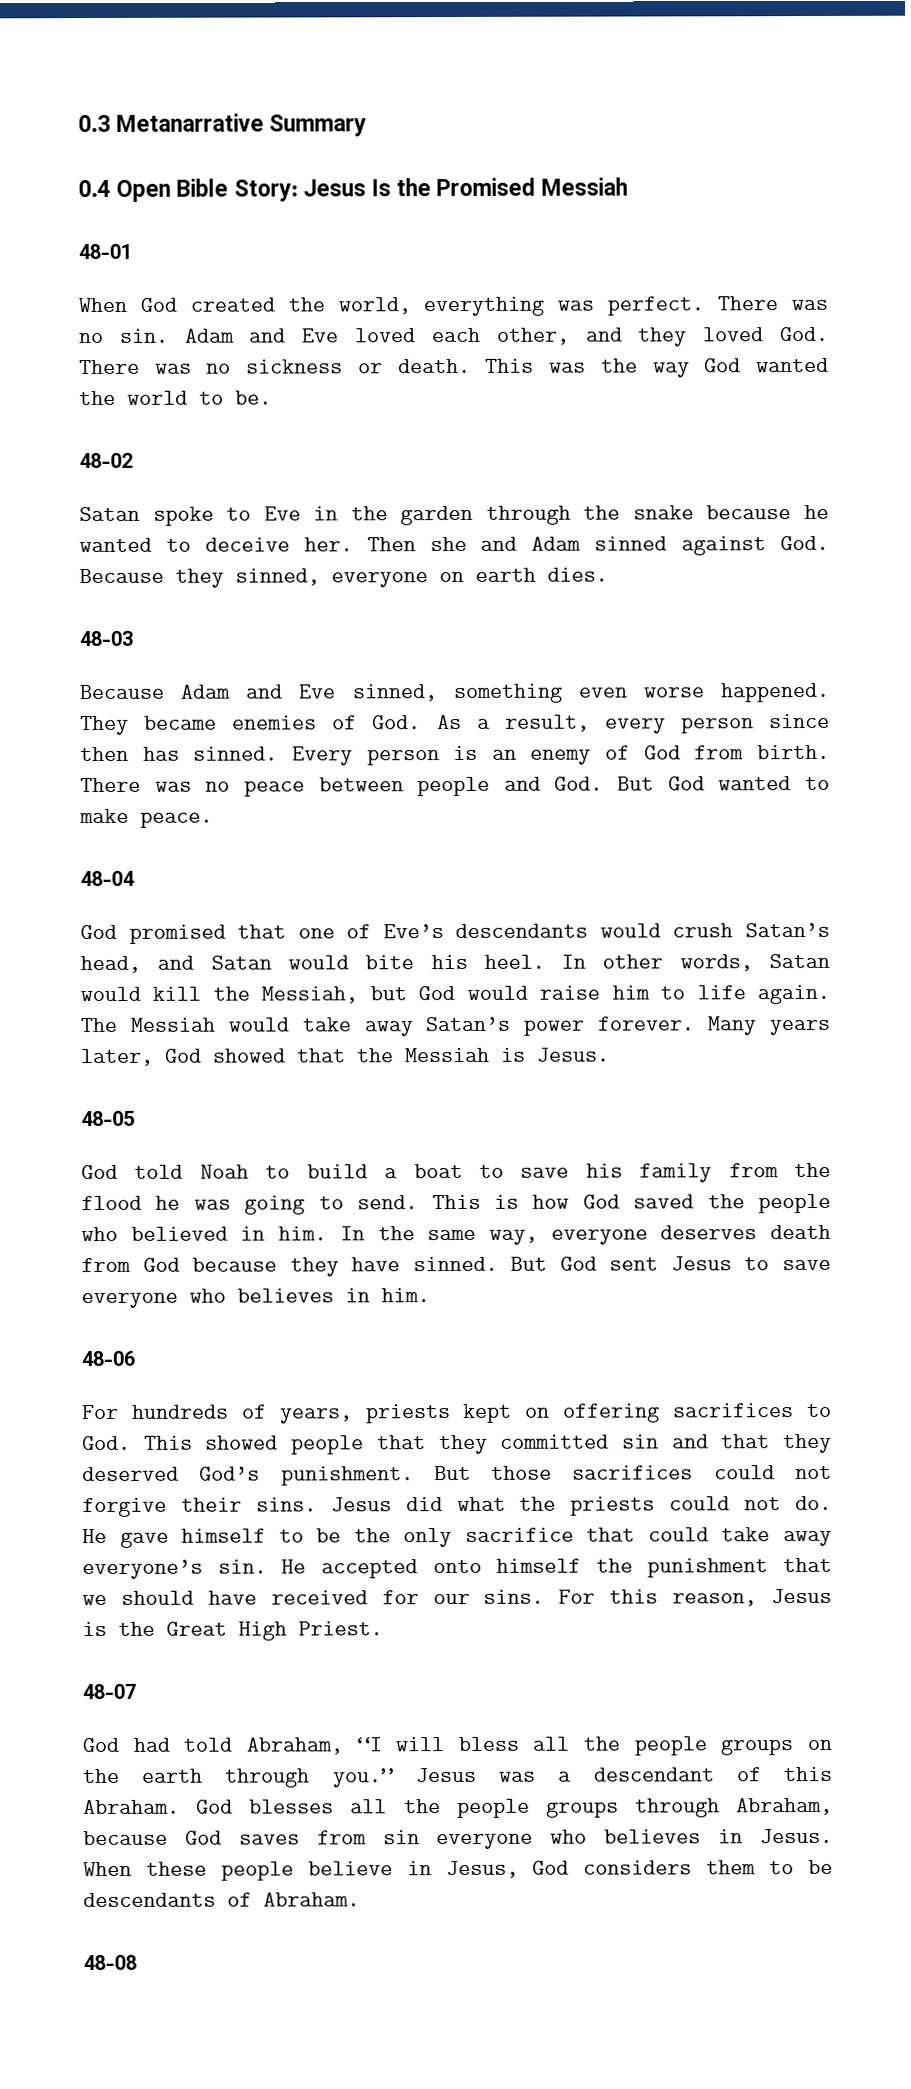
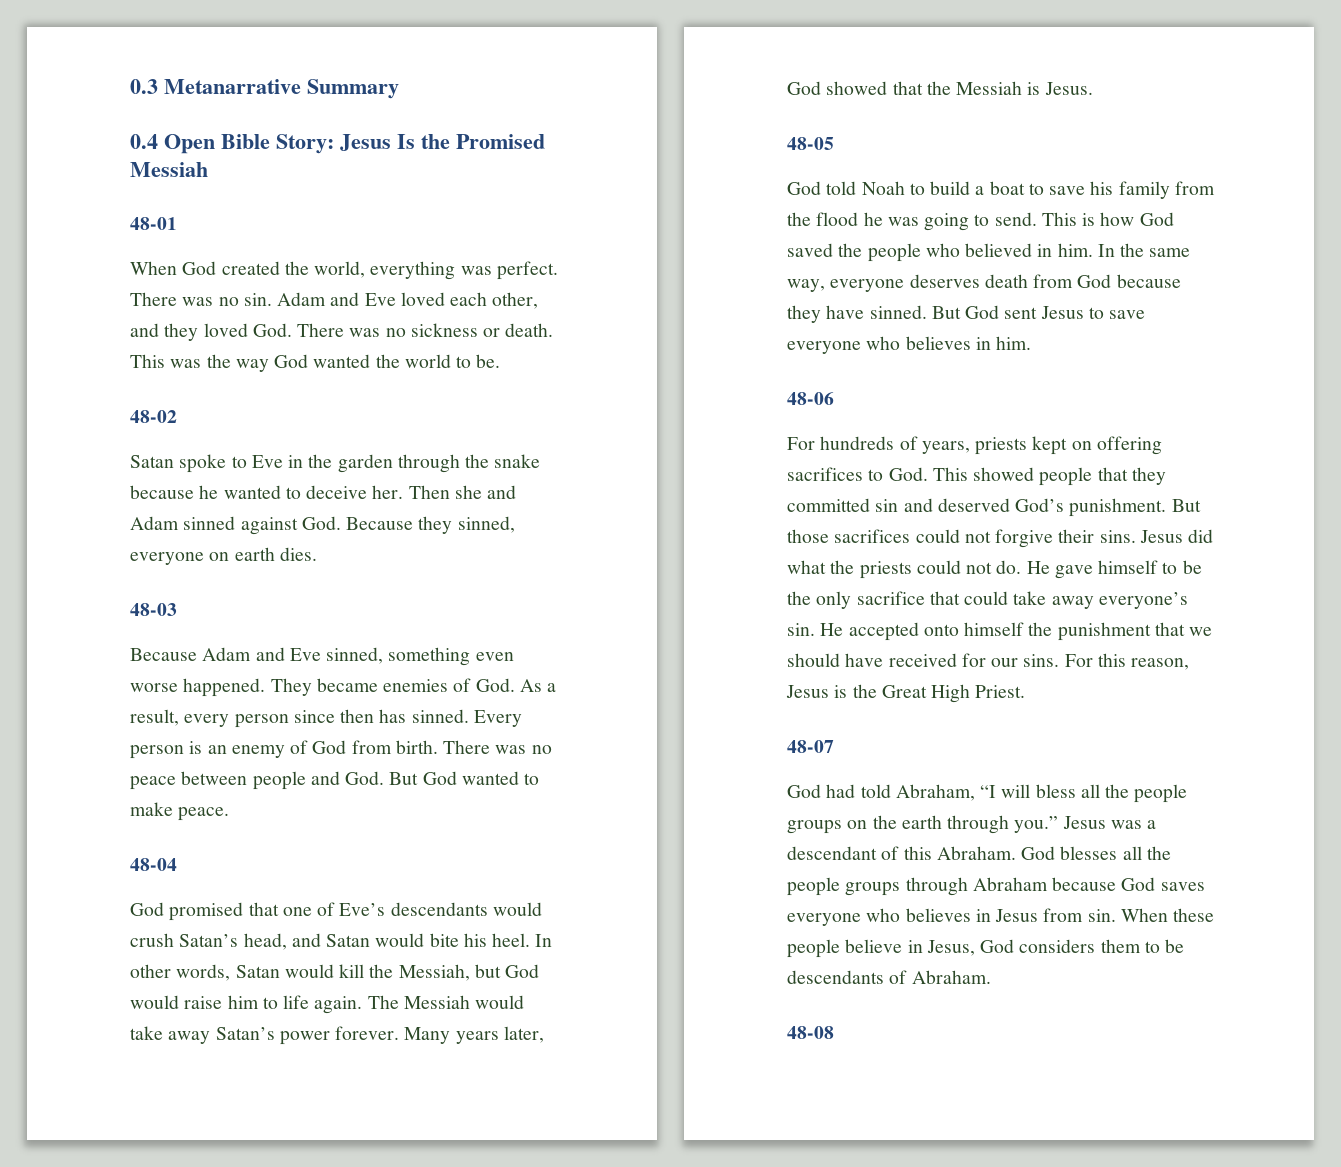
- For hundreds of years, priests kept on offering sacrifices to God. This showed people that they committed sin and that they deserved God’s punishment.
+ For hundreds of years, priests kept on offering sacrifices to God. This showed people that they committed sin and deserved God’s punishment.
- God blesses all the people groups through Abraham, because God saves from sin everyone who believes in Jesus.
+ God blesses all the people groups through Abraham because God saves everyone who believes in Jesus from sin.

